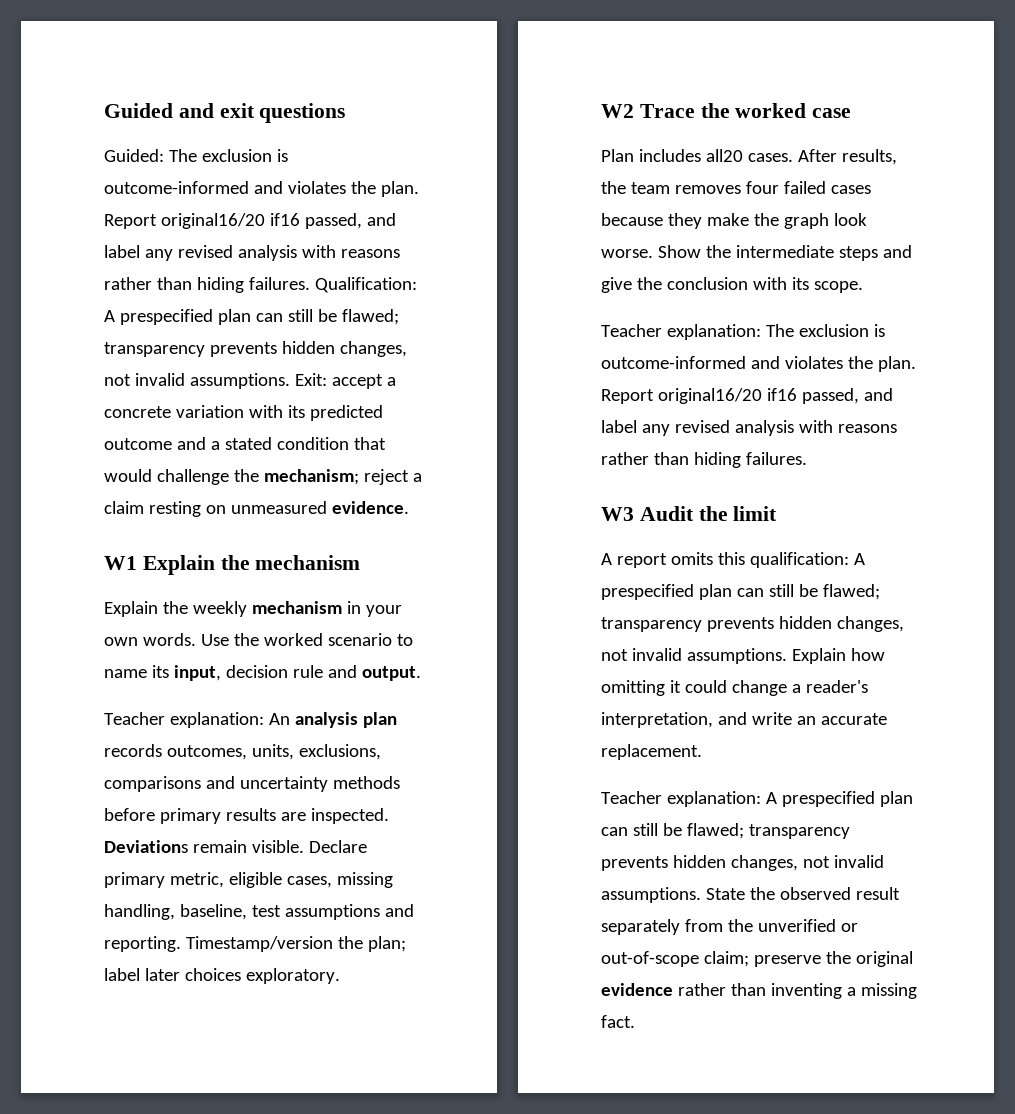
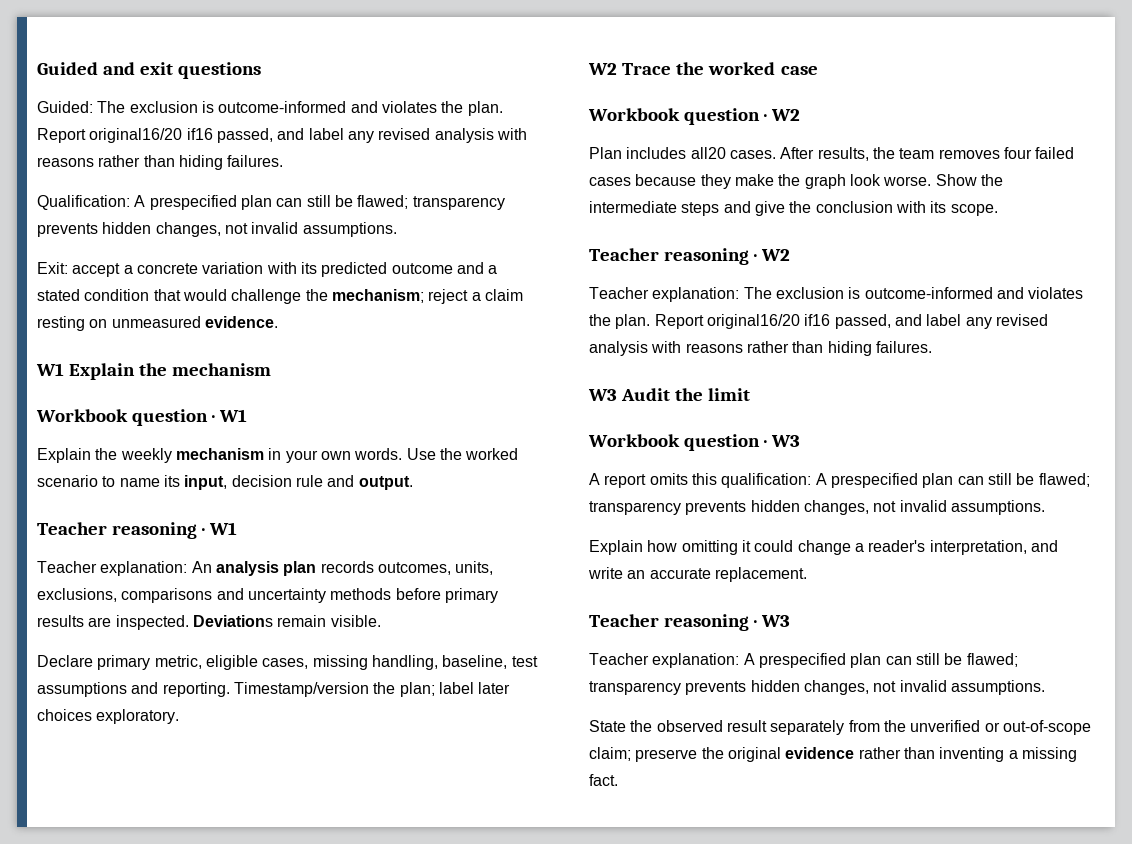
- Guided: The exclusion is outcome-informed and violates the plan. Report original16/20 if16 passed, and label any revised analysis with reasons rather than hiding failures. Qualification: A prespecified plan can still be flawed; transparency prevents hidden changes, not invalid assumptions. Exit:
+ Guided: The exclusion is outcome-informed and violates the plan. Report original16/20 if16 passed, and label any revised analysis with reasons rather than hiding failures.
+ Qualification: A prespecified plan can still be flawed; transparency prevents hidden changes, not invalid assumptions.
+ Exit:
+ Workbook question · W1
+ Teacher reasoning · W1
- Deviations remain visible. Declare primary metric, eligible cases, missing handling, baseline, test assumptions and reporting.
+ Deviations remain visible.
+ Declare primary metric, eligible cases, missing handling, baseline, test assumptions and reporting.
+ Workbook question · W2
+ Teacher reasoning · W2
+ Workbook question · W3
- A report omits this qualification: A prespecified plan can still be flawed; transparency prevents hidden changes, not invalid assumptions. Explain how omitting it could change a reader's interpretation, and write an accurate replacement.
+ A report omits this qualification: A prespecified plan can still be flawed; transparency prevents hidden changes, not invalid assumptions.
+ Explain how omitting it could change a reader's interpretation, and write an accurate replacement.
+ Teacher reasoning · W3
- Teacher explanation: A prespecified plan can still be flawed; transparency prevents hidden changes, not invalid assumptions. State the observed result separately from the unverified or out-of-scope claim; preserve the original evidence rather than inventing a missing fact.
+ Teacher explanation: A prespecified plan can still be flawed; transparency prevents hidden changes, not invalid assumptions.
+ State the observed result separately from the unverified or out-of-scope claim; preserve the original evidence rather than inventing a missing fact.

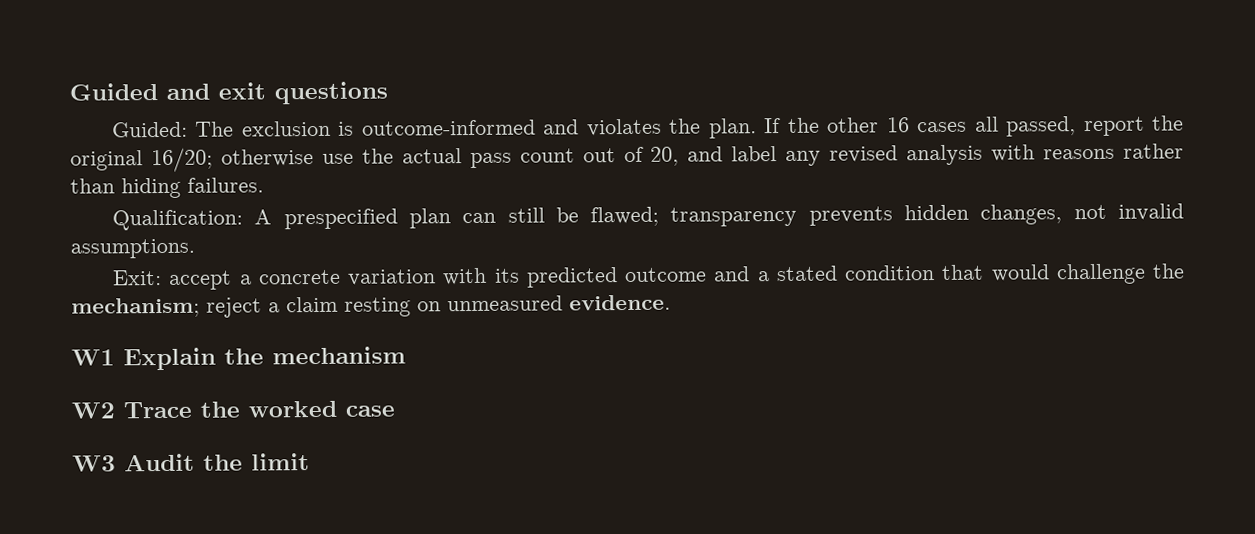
- Guided: The exclusion is outcome-informed and violates the plan. Report original16/20 if16 passed, and label any revised analysis with reasons rather than hiding failures.
+ Guided: The exclusion is outcome-informed and violates the plan. If the other 16 cases all passed, report the original 16/20; otherwise use the actual pass count out of 20, and label any revised analysis with reasons rather than hiding failures.
- Workbook question · W1
- Explain the weekly mechanism in your own words. Use the worked scenario to name its input, decision rule and output.
- Teacher reasoning · W1
- Teacher explanation: An analysis plan records outcomes, units, exclusions, comparisons and uncertainty methods before primary results are inspected. Deviations remain visible.
- Declare primary metric, eligible cases, missing handling, baseline, test assumptions and reporting. Timestamp/version the plan; label later choices exploratory.
- Workbook question · W2
- Plan includes all20 cases. After results, the team removes four failed cases because they make the graph look worse. Show the intermediate steps and give the conclusion with its scope.
- Teacher reasoning · W2
- Teacher explanation: The exclusion is outcome-informed and violates the plan. Report original16/20 if16 passed, and label any revised analysis with reasons rather than hiding failures.
  W3 Audit the limit
- Workbook question · W3
- A report omits this qualification: A prespecified plan can still be flawed; transparency prevents hidden changes, not invalid assumptions.
- Explain how omitting it could change a reader's interpretation, and write an accurate replacement.
- Teacher reasoning · W3
- Teacher explanation: A prespecified plan can still be flawed; transparency prevents hidden changes, not invalid assumptions.
- State the observed result separately from the unverified or out-of-scope claim; preserve the original evidence rather than inventing a missing fact.

